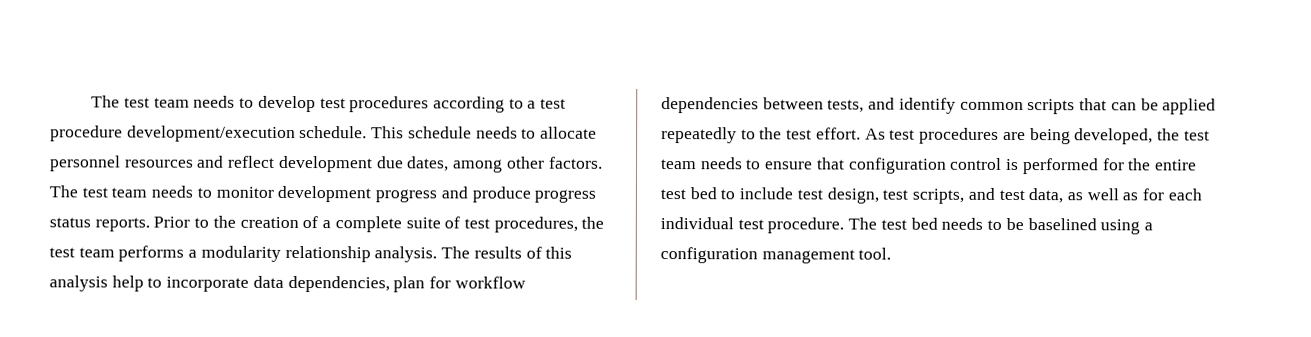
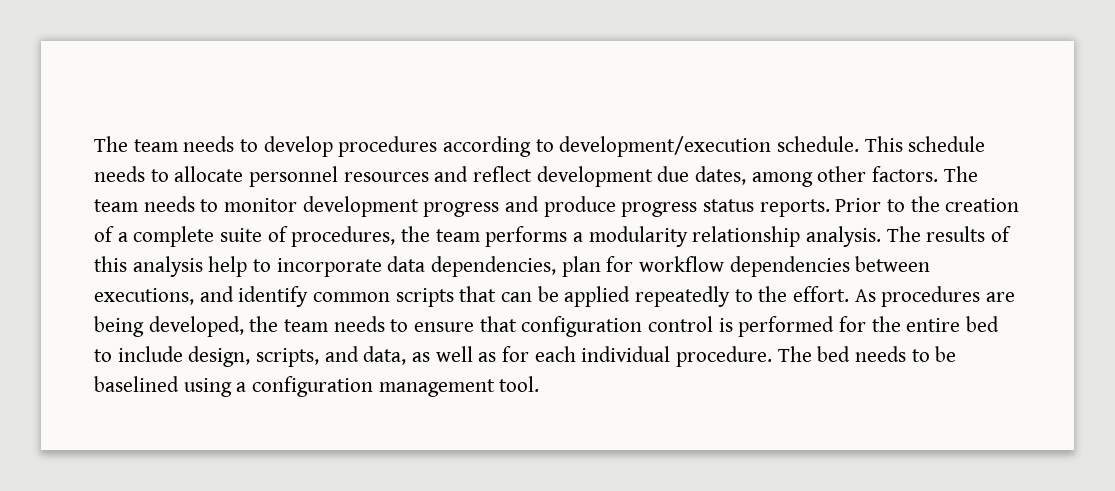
- The test team needs to develop test procedures according to a test procedure development/execution schedule.
+ The team needs to develop procedures according to development/execution schedule.
- The test team needs to monitor development progress and produce progress status reports.
+ The team needs to monitor development progress and produce progress status reports.
- Prior to the creation of a complete suite of test procedures, the test team performs a modularity relationship analysis.
+ Prior to the creation of a complete suite of procedures, the team performs a modularity relationship analysis.
- The results of this analysis help to incorporate data dependencies, plan for workflow dependencies between tests, and identify common scripts that can be applied repeatedly to the test effort.
+ The results of this analysis help to incorporate data dependencies, plan for workflow dependencies between executions, and identify common scripts that can be applied repeatedly to the effort.
- As test procedures are being developed, the test team needs to ensure that configuration control is performed for the entire test bed to include test design, test scripts, and test data, as well as for each individual test procedure.
+ As procedures are being developed, the team needs to ensure that configuration control is performed for the entire bed to include design, scripts, and data, as well as for each individual procedure.
- The test bed needs to be baselined using a configuration management tool.
+ The bed needs to be baselined using a configuration management tool.

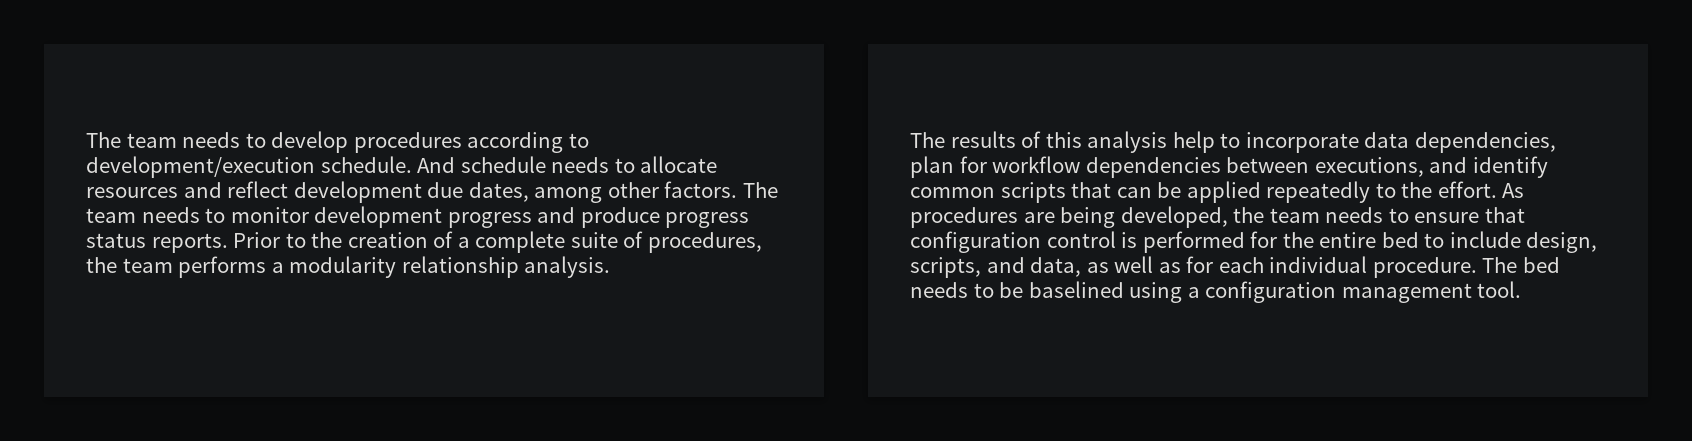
- This schedule needs to allocate personnel resources and reflect development due dates, among other factors.
+ And schedule needs to allocate resources and reflect development due dates, among other factors.
- Prior to the creation of a complete suite of procedures, the team performs a modularity relationship analysis. The results of this analysis help to incorporate data dependencies, plan for workflow dependencies between executions, and identify common scripts that can be applied repeatedly to the effort.
+ Prior to the creation of a complete suite of procedures, the team performs a modularity relationship analysis.
+ The results of this analysis help to incorporate data dependencies, plan for workflow dependencies between executions, and identify common scripts that can be applied repeatedly to the effort.

